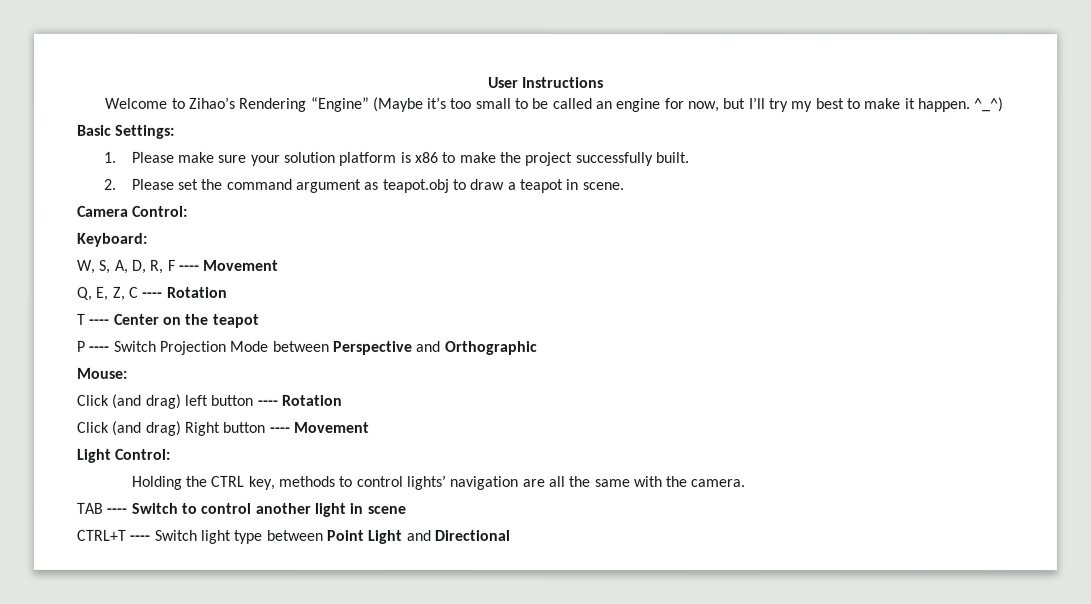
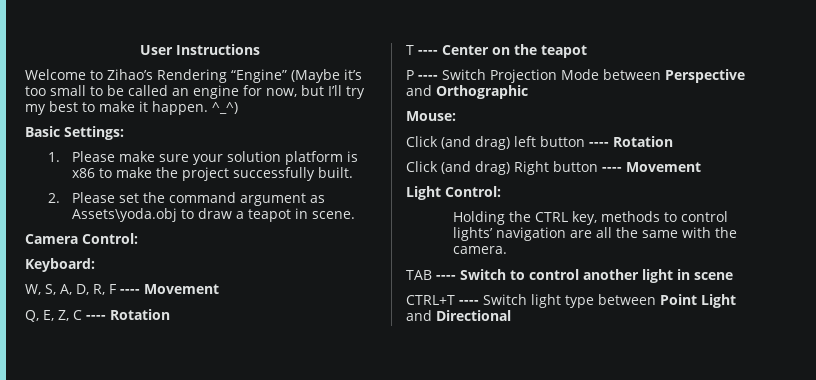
- 2. Please set the command argument as teapot.obj to draw a teapot in scene.
+ 2. Please set the command argument as Assets\yoda.obj to draw a teapot in scene.

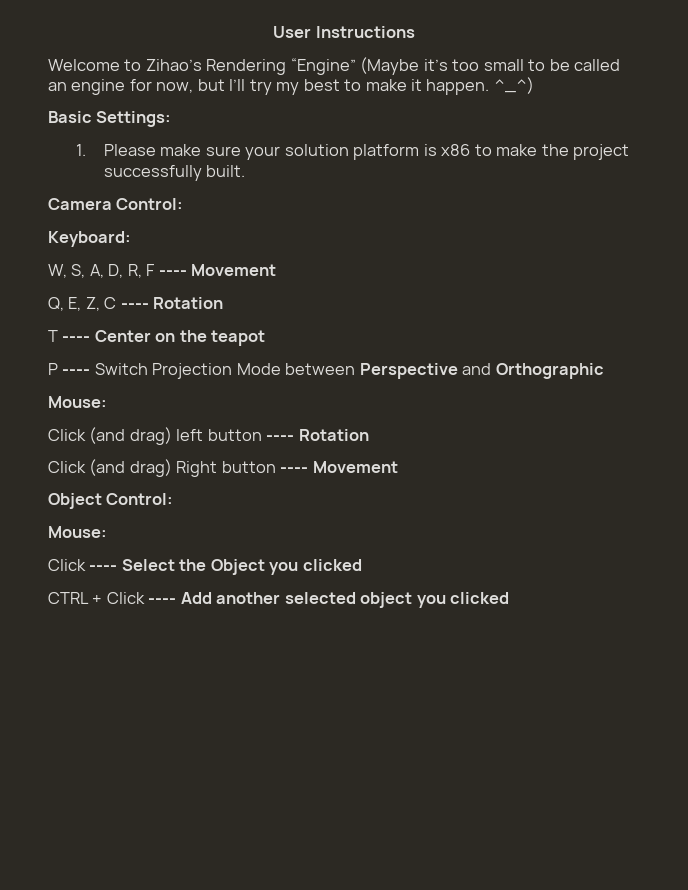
- 2. Please set the command argument as Assets\yoda.obj to draw a teapot in scene.
- Light Control:
- Holding the CTRL key, methods to control lights’ navigation are all the same with the camera.
- TAB ---- Switch to control another light in scene
- CTRL+T ---- Switch light type between Point Light and Directional
+ Object Control:
+ Mouse:
+ Click ---- Select the Object you clicked
+ CTRL + Click ---- Add another selected object you clicked

